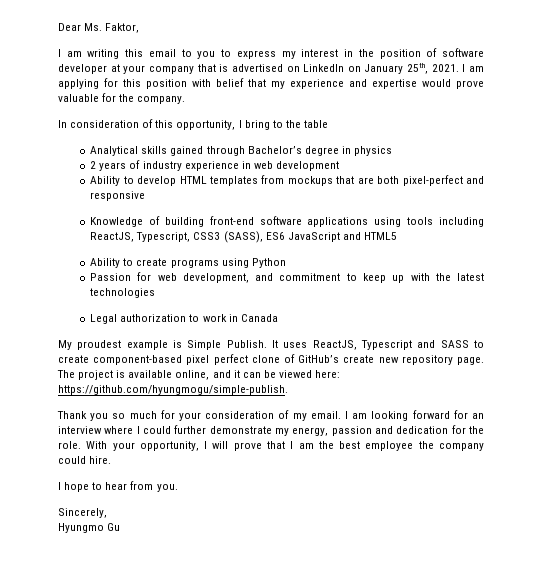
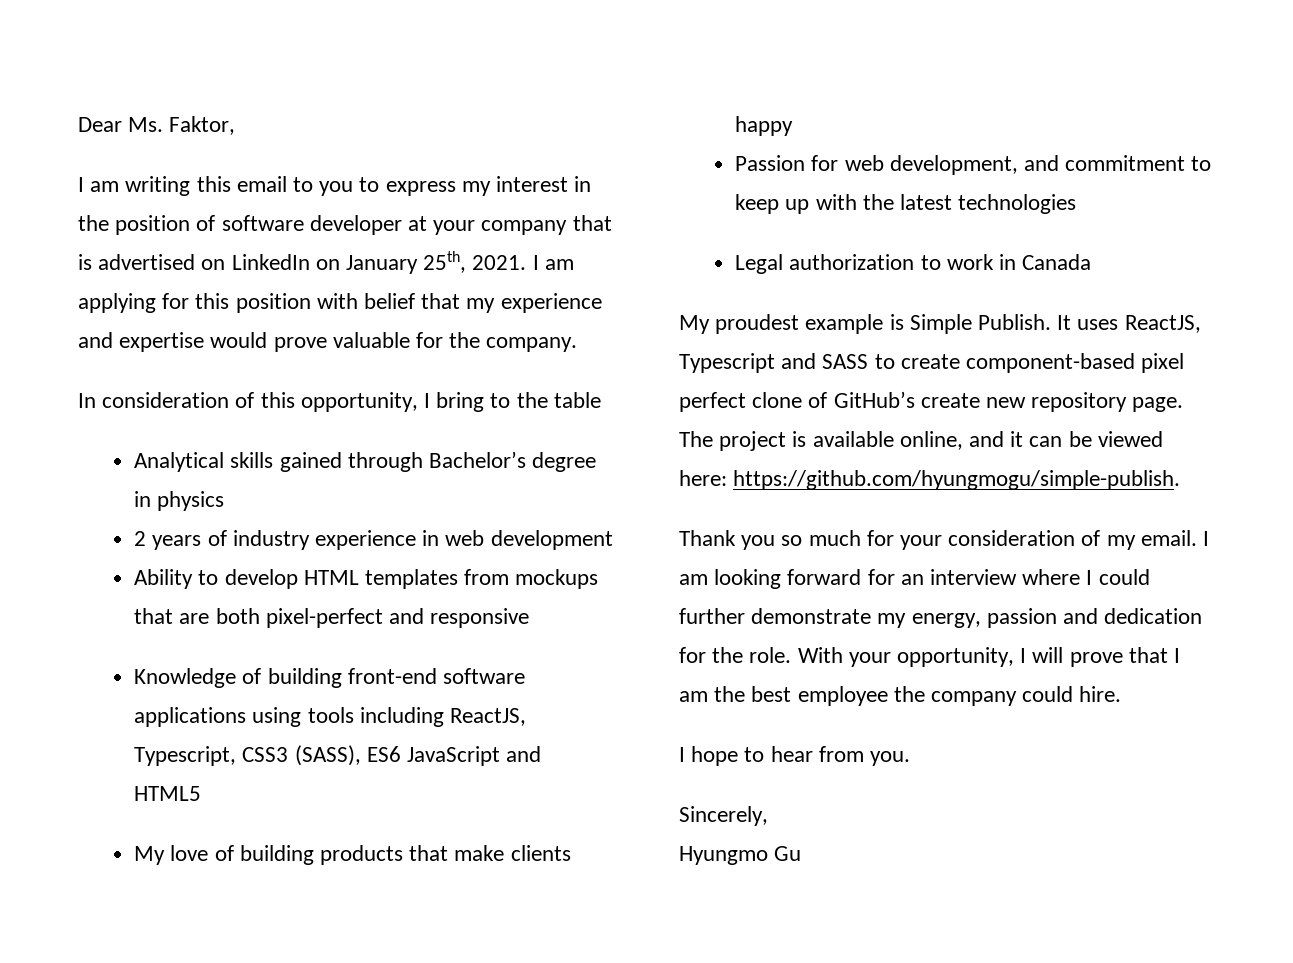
- Ability to create programs using Python
+ My love of building products that make clients happy

